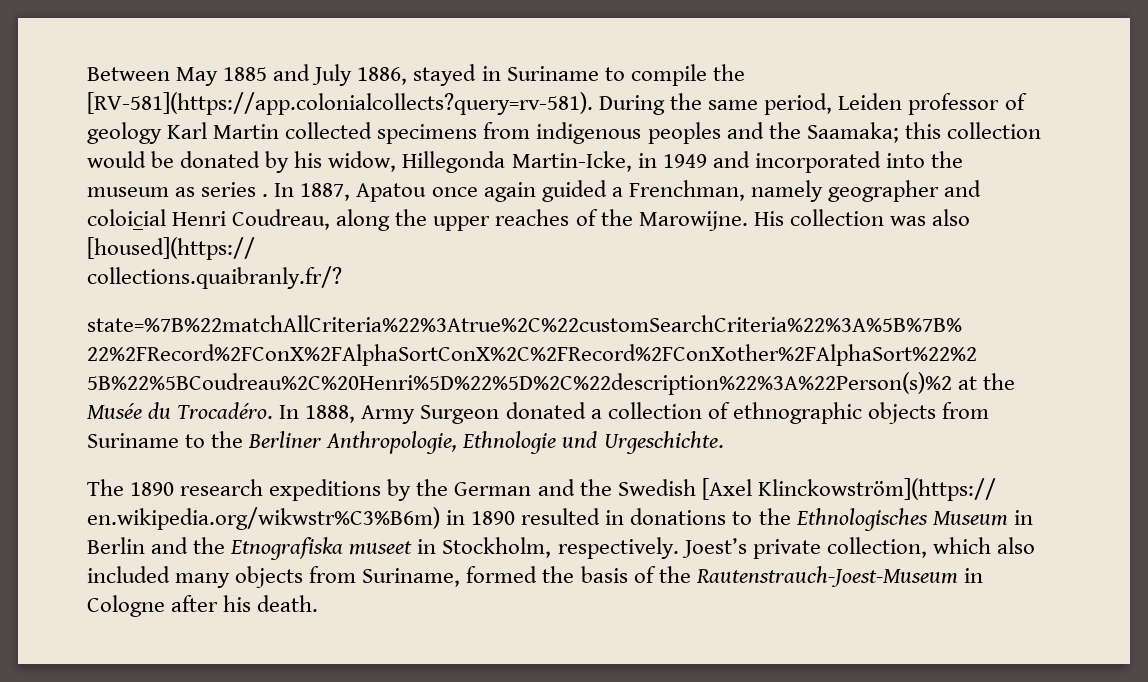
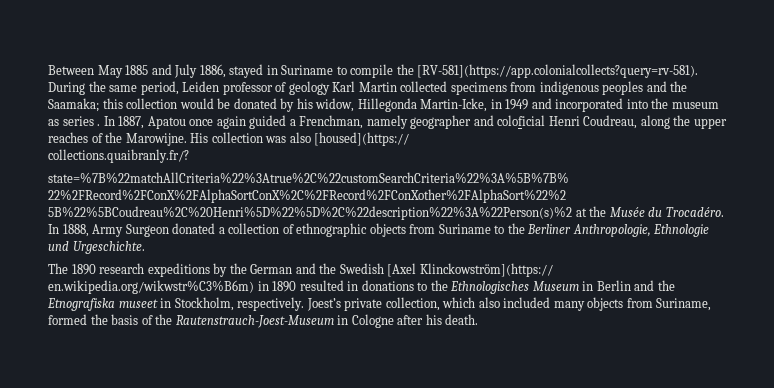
- In 1887, Apatou once again guided a Frenchman, namely geographer and coloicial Henri Coudreau, along the upper reaches of the Marowijne.
+ In 1887, Apatou once again guided a Frenchman, namely geographer and coloficial Henri Coudreau, along the upper reaches of the Marowijne.

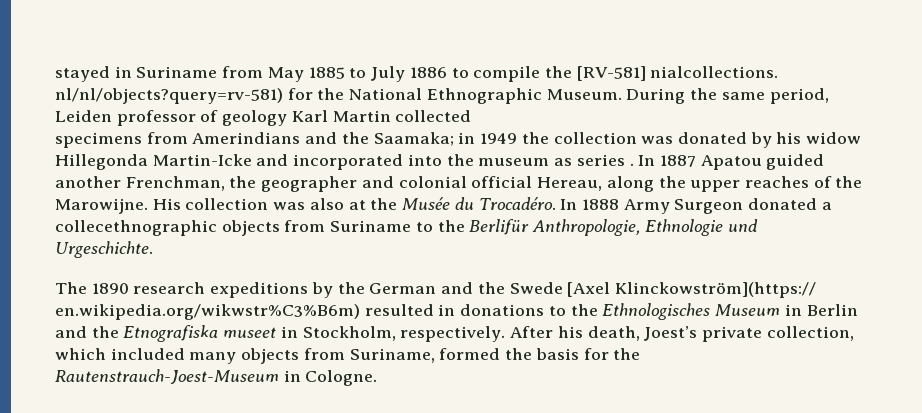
- Between May 1885 and July 1886, stayed in Suriname to compile the [RV-581](https://app.colonialcollects?query=rv-581). During the same period, Leiden professor of geology Karl Martin collected specimens from indigenous peoples and the Saamaka; this collection would be donated by his widow, Hillegonda Martin-Icke, in 1949 and incorporated into the museum as series .
+ stayed in Suriname from May 1885 to July 1886 to compile the [RV-581] nialcollections. nl/nl/objects?query=rv-581) for the National Ethnographic Museum. During the same period, Leiden professor of geology Karl Martin collected
+ specimens from Amerindians and the Saamaka; in 1949 the collection was donated by his widow Hillegonda Martin-Icke and incorporated into the museum as series .
- In 1887, Apatou once again guided a Frenchman, namely geographer and coloficial Henri Coudreau, along the upper reaches of the Marowijne.
+ In 1887 Apatou guided another Frenchman, the geographer and colonial official Hereau, along the upper reaches of the Marowijne.
- His collection was also [housed](https://
- collections.quaibranly.fr/?
- state=%7B%22matchAllCriteria%22%3Atrue%2C%22customSearchCriteria%22%3A%5B%7B% 22%2FRecord%2FConX%2FAlphaSortConX%2C%2FRecord%2FConXother%2FAlphaSort%22%2 5B%22%5BCoudreau%2C%20Henri%5D%22%5D%2C%22description%22%3A%22Person(s)%2 at the Musée du Trocadéro.
+ His collection was also at the Musée du Trocadéro.
- In 1888, Army Surgeon donated a collection of ethnographic objects from Suriname to the Berliner Anthropologie, Ethnologie und Urgeschichte.
+ In 1888 Army Surgeon donated a collecethnographic objects from Suriname to the Berlifür Anthropologie, Ethnologie und
+ Urgeschichte.
- The 1890 research expeditions by the German and the Swedish [Axel Klinckowström](https:// en.wikipedia.org/wikwstr%C3%B6m) in 1890 resulted in donations to the Ethnologisches Museum in Berlin and the Etnografiska museet in Stockholm, respectively.
+ The 1890 research expeditions by the German and the Swede [Axel Klinckowström](https:// en.wikipedia.org/wikwstr%C3%B6m) resulted in donations to the Ethnologisches Museum in Berlin and the Etnografiska museet in Stockholm, respectively.
- Joest’s private collection, which also included many objects from Suriname, formed the basis of the Rautenstrauch-Joest-Museum in Cologne after his death.
+ After his death, Joest’s private collection, which included many objects from Suriname, formed the basis for the Rautenstrauch-Joest-Museum in Cologne.

